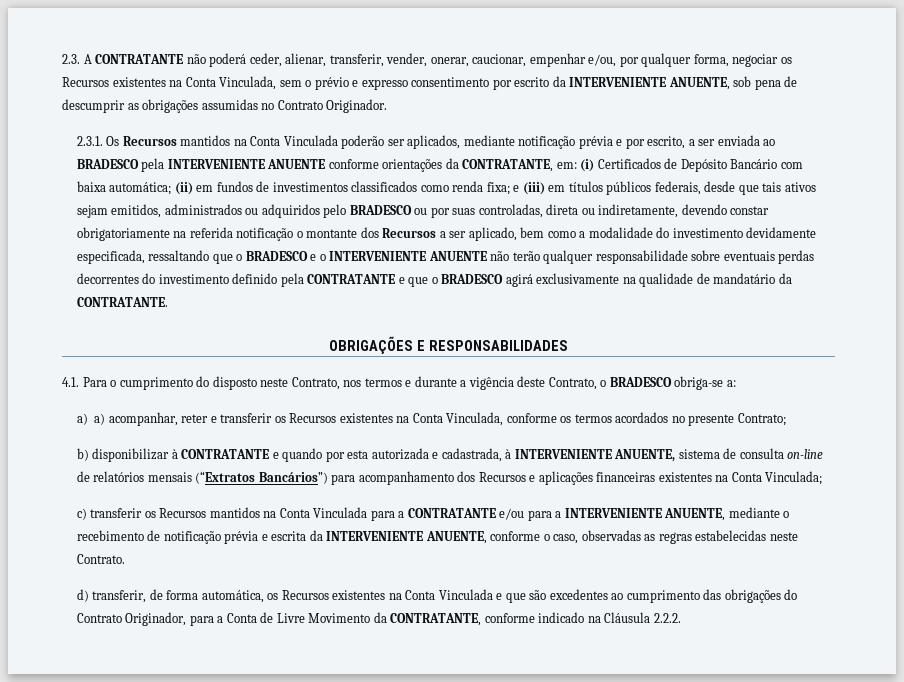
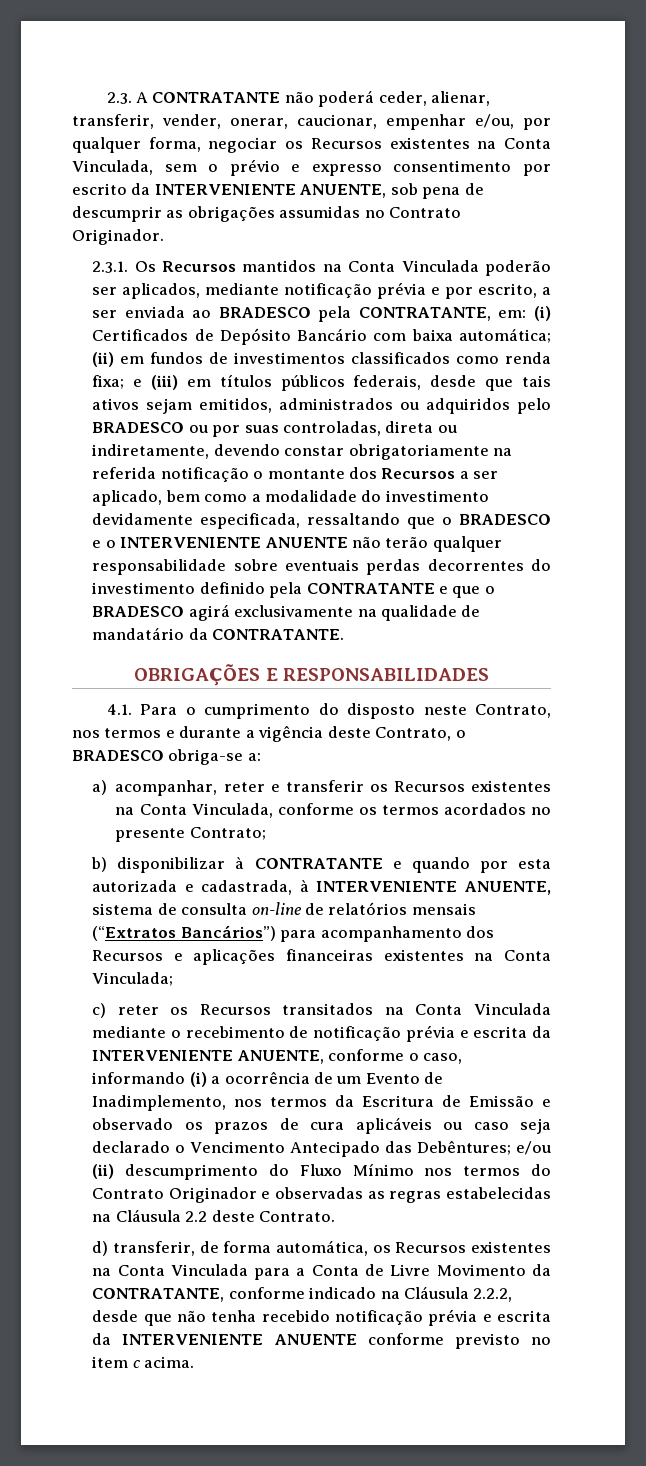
- 2.3.1. Os Recursos mantidos na Conta Vinculada poderão ser aplicados, mediante notificação prévia e por escrito, a ser enviada ao BRADESCO pela INTERVENIENTE ANUENTE conforme orientações da CONTRATANTE, em:
+ 2.3.1. Os Recursos mantidos na Conta Vinculada poderão ser aplicados, mediante notificação prévia e por escrito, a ser enviada ao BRADESCO pela CONTRATANTE, em:
- a) a) acompanhar, reter e transferir os Recursos existentes na Conta Vinculada, conforme os termos acordados no presente Contrato;
+ a) acompanhar, reter e transferir os Recursos existentes na Conta Vinculada, conforme os termos acordados no presente Contrato;
- c) transferir os Recursos mantidos na Conta Vinculada para a CONTRATANTE e/ou para a INTERVENIENTE ANUENTE, mediante o recebimento de notificação prévia e escrita da INTERVENIENTE ANUENTE, conforme o caso, observadas as regras estabelecidas neste Contrato.
+ c) reter os Recursos transitados na Conta Vinculada mediante o recebimento de notificação prévia e escrita da INTERVENIENTE ANUENTE, conforme o caso, informando (i) a ocorrência de um Evento de Inadimplemento, nos termos da Escritura de Emissão e observado os prazos de cura aplicáveis ou caso seja declarado o Vencimento Antecipado das Debêntures; e/ou (ii) descumprimento do Fluxo Mínimo nos termos do Contrato Originador e observadas as regras estabelecidas na Cláusula 2.2 deste Contrato.
- d) transferir, de forma automática, os Recursos existentes na Conta Vinculada e que são excedentes ao cumprimento das obrigações do Contrato Originador, para a Conta de Livre Movimento da CONTRATANTE, conforme indicado na Cláusula 2.2.2.
+ d) transferir, de forma automática, os Recursos existentes na Conta Vinculada para a Conta de Livre Movimento da CONTRATANTE, conforme indicado na Cláusula 2.2.2, desde que não tenha recebido notificação prévia e escrita da INTERVENIENTE ANUENTE conforme previsto no item c acima.

